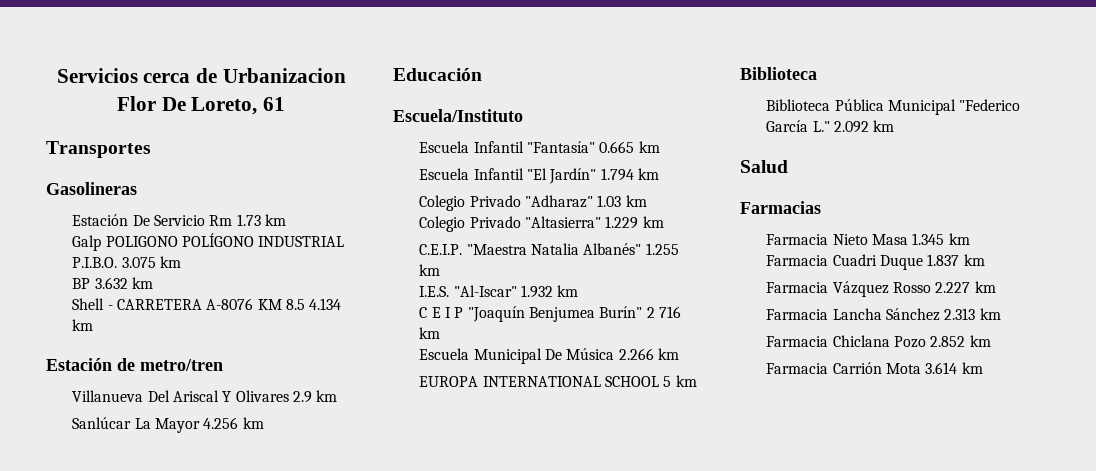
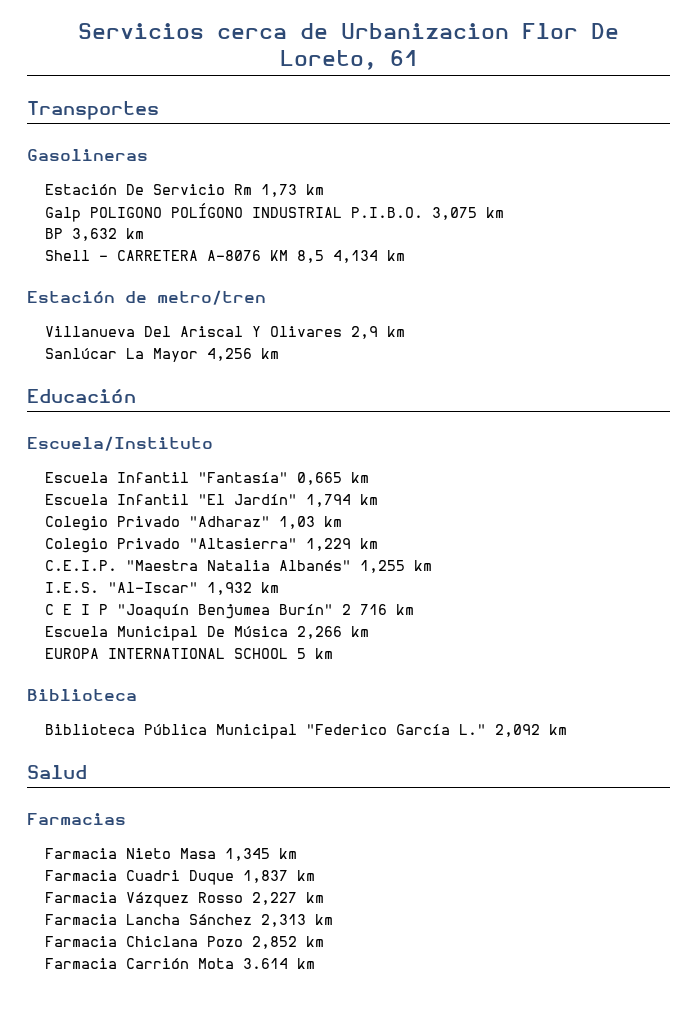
- Estación De Servicio Rm 1.73 km
+ Estación De Servicio Rm 1,73 km
- Galp POLIGONO POLÍGONO INDUSTRIAL P.I.B.O. 3.075 km
+ Galp POLIGONO POLÍGONO INDUSTRIAL P.I.B.O. 3,075 km
- BP 3.632 km
+ BP 3,632 km
- Shell - CARRETERA A-8076 KM 8.5 4.134 km
+ Shell - CARRETERA A-8076 KM 8,5 4,134 km
- Villanueva Del Ariscal Y Olivares 2.9 km
+ Villanueva Del Ariscal Y Olivares 2,9 km
- Sanlúcar La Mayor 4.256 km
+ Sanlúcar La Mayor 4,256 km
- Escuela Infantil "Fantasía" 0.665 km
+ Escuela Infantil "Fantasía" 0,665 km
- Escuela Infantil "El Jardín" 1.794 km
+ Escuela Infantil "El Jardín" 1,794 km
- Colegio Privado "Adharaz" 1.03 km
+ Colegio Privado "Adharaz" 1,03 km
- Colegio Privado "Altasierra" 1.229 km
+ Colegio Privado "Altasierra" 1,229 km
- C.E.I.P. "Maestra Natalia Albanés" 1.255 km
+ C.E.I.P. "Maestra Natalia Albanés" 1,255 km
- I.E.S. "Al-Iscar" 1.932 km
+ I.E.S. "Al-Iscar" 1,932 km
- Escuela Municipal De Música 2.266 km
+ Escuela Municipal De Música 2,266 km
- Biblioteca Pública Municipal "Federico García L." 2.092 km
+ Biblioteca Pública Municipal "Federico García L." 2,092 km
- Farmacia Nieto Masa 1.345 km
+ Farmacia Nieto Masa 1,345 km
- Farmacia Cuadri Duque 1.837 km
+ Farmacia Cuadri Duque 1,837 km
- Farmacia Vázquez Rosso 2.227 km
+ Farmacia Vázquez Rosso 2,227 km
- Farmacia Lancha Sánchez 2.313 km
+ Farmacia Lancha Sánchez 2,313 km
- Farmacia Chiclana Pozo 2.852 km
+ Farmacia Chiclana Pozo 2,852 km

